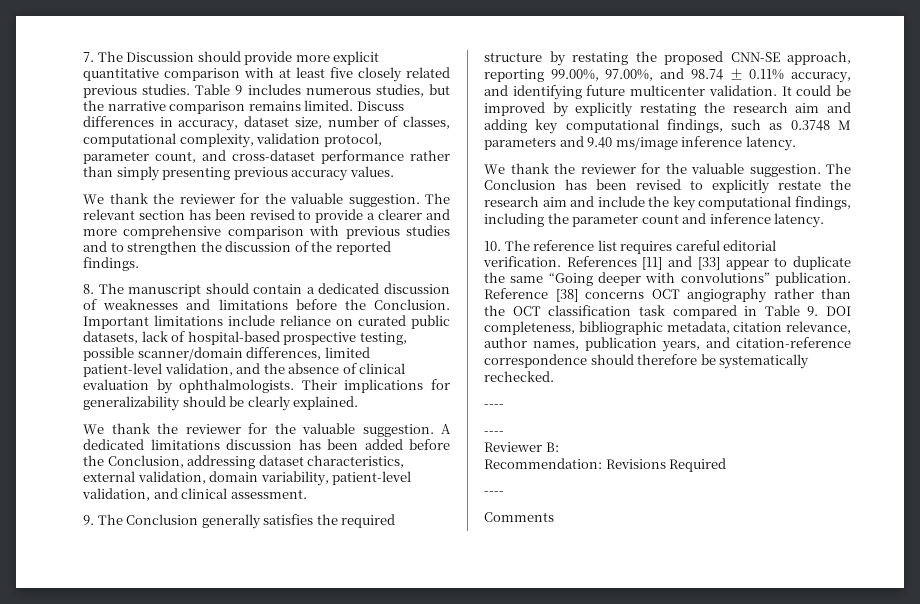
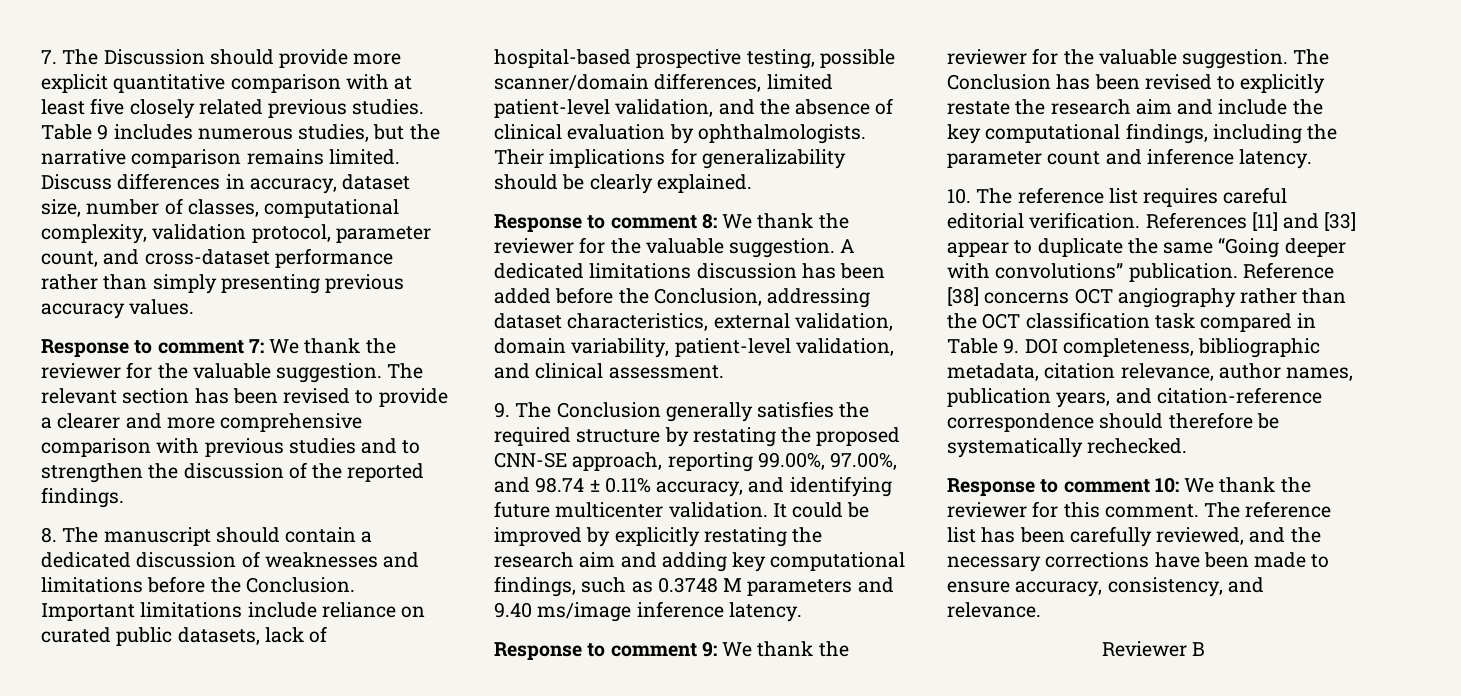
  Discuss differences in accuracy, dataset size, number of classes, computational complexity, validation protocol, parameter count, and cross-dataset performance rather than simply presenting previous accuracy values.
- We thank the reviewer for the valuable suggestion.
+ Response to comment 7: We thank the reviewer for the valuable suggestion.
  Their implications for generalizability should be clearly explained.
- We thank the reviewer for the valuable suggestion.
+ Response to comment 8: We thank the reviewer for the valuable suggestion.
  It could be improved by explicitly restating the research aim and adding key computational findings, such as 0.3748 M parameters and 9.40 ms/image inference latency.
- We thank the reviewer for the valuable suggestion.
+ Response to comment 9: We thank the reviewer for the valuable suggestion.
  Reference [38] concerns OCT angiography rather than the OCT classification task compared in Table 9. DOI completeness, bibliographic metadata, citation relevance, author names, publication years, and citation-reference correspondence should therefore be systematically rechecked.
- ----
- ----
- Reviewer B:
- Recommendation: Revisions Required
- ----
- Comments
+ Response to comment 10: We thank the reviewer for this comment. The reference list has been carefully reviewed, and the necessary corrections have been made to ensure accuracy, consistency, and relevance.
+ Reviewer B

